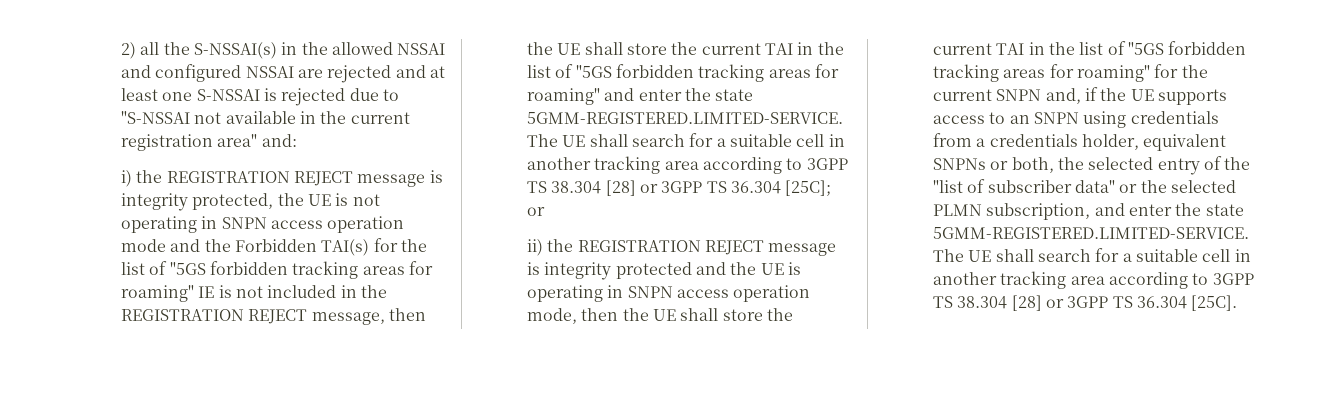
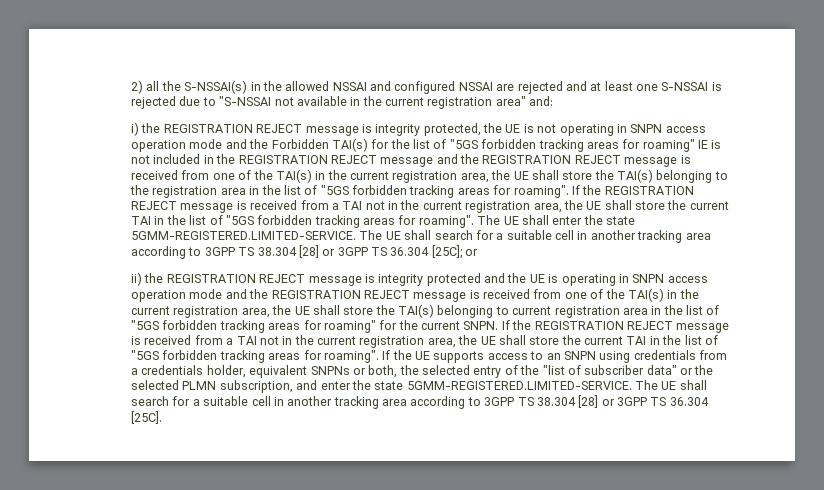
- i) the REGISTRATION REJECT message is integrity protected, the UE is not operating in SNPN access operation mode and the Forbidden TAI(s) for the list of "5GS forbidden tracking areas for roaming" IE is not included in the REGISTRATION REJECT message, then the UE shall store the current TAI in the list of "5GS forbidden tracking areas for roaming" and enter the state 5GMM-REGISTERED.LIMITED-SERVICE. The UE shall search for a suitable cell in another tracking area according to 3GPP TS 38.304 [28] or 3GPP TS 36.304 [25C];
+ i) the REGISTRATION REJECT message is integrity protected, the UE is not operating in SNPN access operation mode and the Forbidden TAI(s) for the list of "5GS forbidden tracking areas for roaming" IE is not included in the REGISTRATION REJECT message and the REGISTRATION REJECT message is received from one of the TAI(s) in the current registration area, the UE shall store the TAI(s) belonging to the registration area in the list of "5GS forbidden tracking areas for roaming". If the REGISTRATION REJECT message is received from a TAI not in the current registration area, the UE shall store the current TAI in the list of "5GS forbidden tracking areas for roaming". The UE shall enter the state 5GMM-REGISTERED.LIMITED-SERVICE. The UE shall search for a suitable cell in another tracking area according to 3GPP TS 38.304 [28] or 3GPP TS 36.304 [25C];
- ii) the REGISTRATION REJECT message is integrity protected and the UE is operating in SNPN access operation mode, then the UE shall store the current TAI in the list of "5GS forbidden tracking areas for roaming" for the current SNPN and, if the UE supports access to an SNPN using credentials from a credentials holder, equivalent SNPNs or both, the selected entry of the "list of subscriber data" or the selected PLMN subscription, and enter the state 5GMM-REGISTERED.LIMITED-SERVICE. The UE shall search for a suitable cell in another tracking area according to 3GPP TS 38.304 [28] or 3GPP TS 36.304 [25C].
+ ii) the REGISTRATION REJECT message is integrity protected and the UE is operating in SNPN access operation mode and the REGISTRATION REJECT message is received from one of the TAI(s) in the current registration area, the UE shall store the TAI(s) belonging to current registration area in the list of "5GS forbidden tracking areas for roaming" for the current SNPN. If the REGISTRATION REJECT message is received from a TAI not in the current registration area, the UE shall store the current TAI in the list of "5GS forbidden tracking areas for roaming". If the UE supports access to an SNPN using credentials from a credentials holder, equivalent SNPNs or both, the selected entry of the "list of subscriber data" or the selected PLMN subscription, and enter the state 5GMM-REGISTERED.LIMITED-SERVICE. The UE shall search for a suitable cell in another tracking area according to 3GPP TS 38.304 [28] or 3GPP TS 36.304 [25C].

